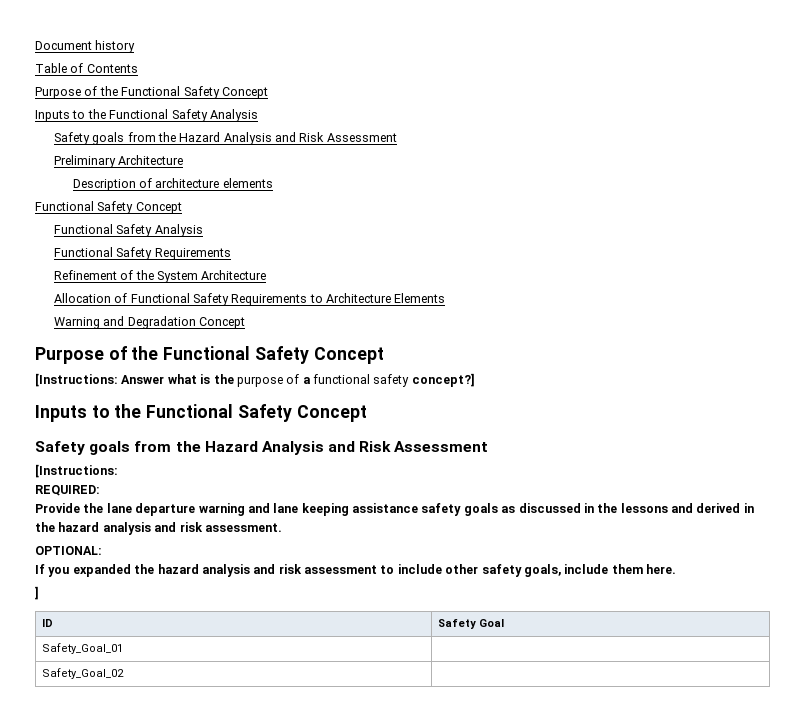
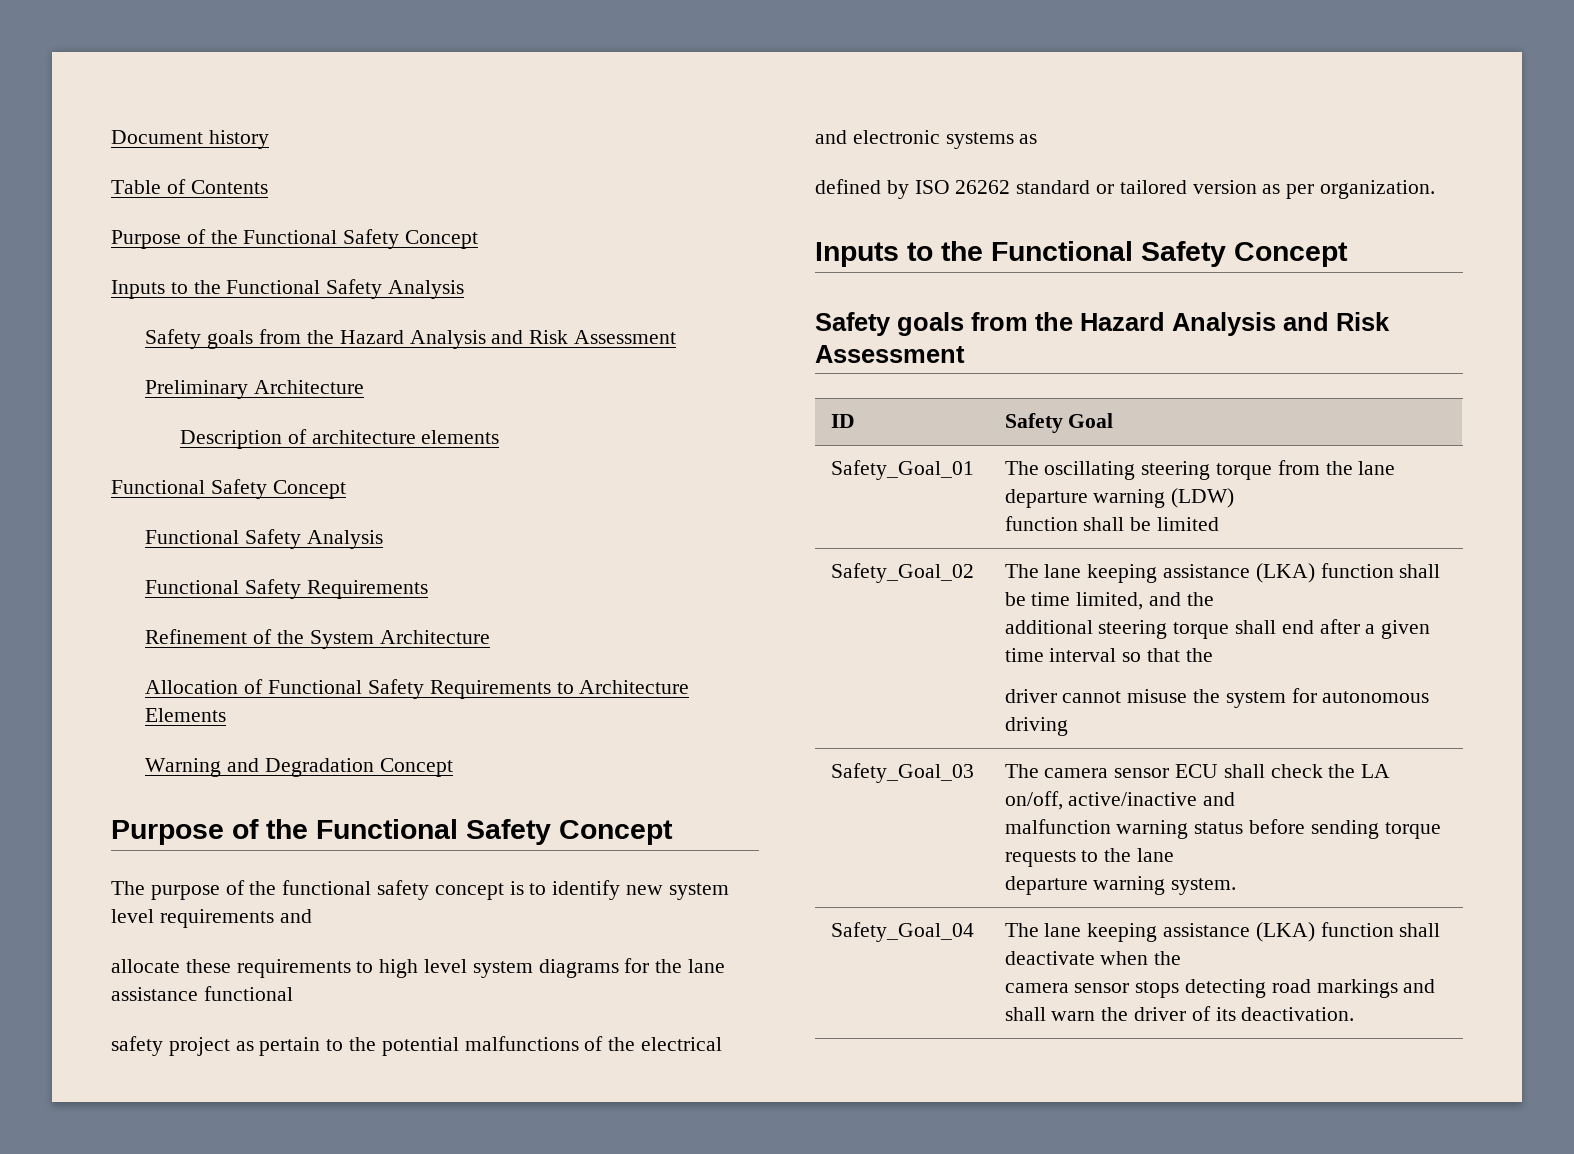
- [Instructions: Answer what is the purpose of a functional safety concept?]
+ The purpose of the functional safety concept is to identify new system level requirements and
+ allocate these requirements to high level system diagrams for the lane assistance functional
+ safety project as pertain to the potential malfunctions of the electrical and electronic systems as
+ defined by ISO 26262 standard or tailored version as per organization.
  Inputs to the Functional Safety Concept
  Safety goals from the Hazard Analysis and Risk Assessment
- [Instructions:
- REQUIRED:
- Provide the lane departure warning and lane keeping assistance safety goals as discussed in the lessons and derived in the hazard analysis and risk assessment.
- OPTIONAL:
- If you expanded the hazard analysis and risk assessment to include other safety goals, include them here.
- ]
  ID | Safety Goal
- Safety_Goal_01 |
- Safety_Goal_02 |
+ Safety_Goal_01 | The oscillating steering torque from the lane departure warning (LDW)
+ function shall be limited
+ Safety_Goal_02 | The lane keeping assistance (LKA) function shall be time limited, and the
+ additional steering torque shall end after a given time interval so that the
+ driver cannot misuse the system for autonomous driving
+ Safety_Goal_03 | The camera sensor ECU shall check the LA on/off, active/inactive and
+ malfunction warning status before sending torque requests to the lane
+ departure warning system.
+ Safety_Goal_04 | The lane keeping assistance (LKA) function shall deactivate when the
+ camera sensor stops detecting road markings and shall warn the driver of its deactivation.

